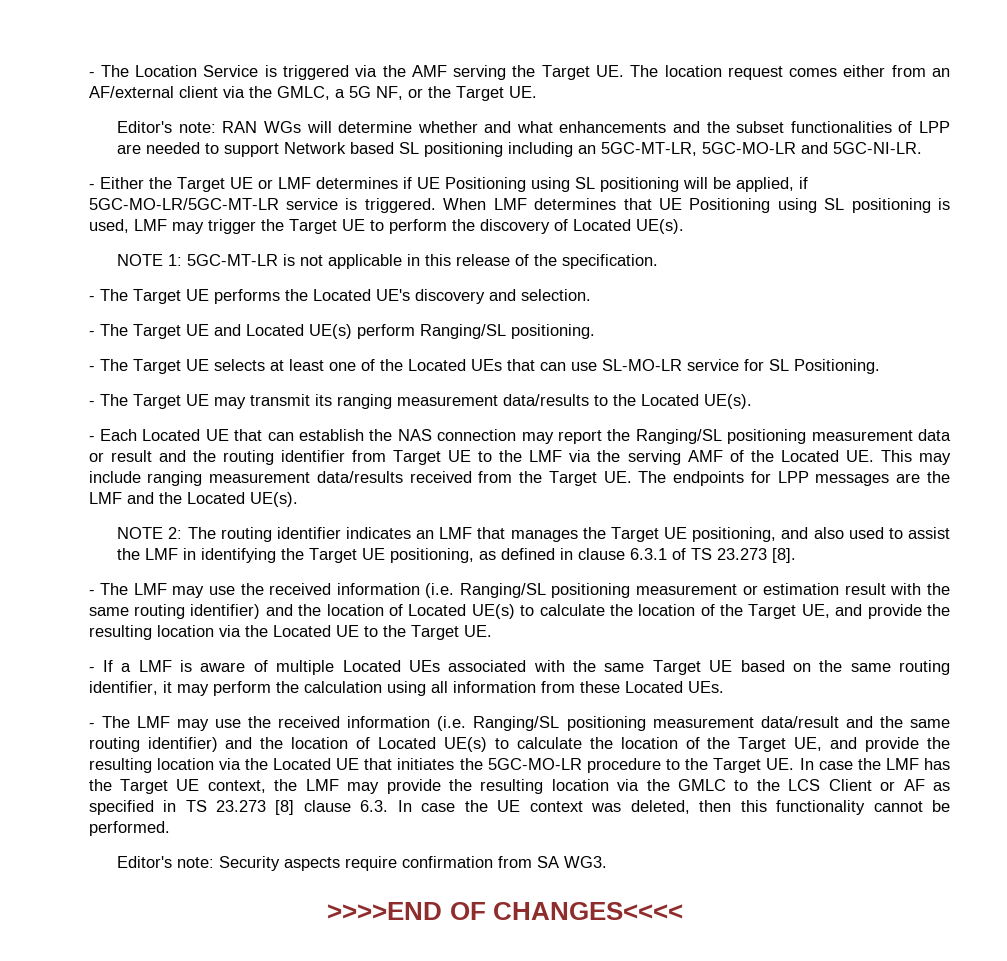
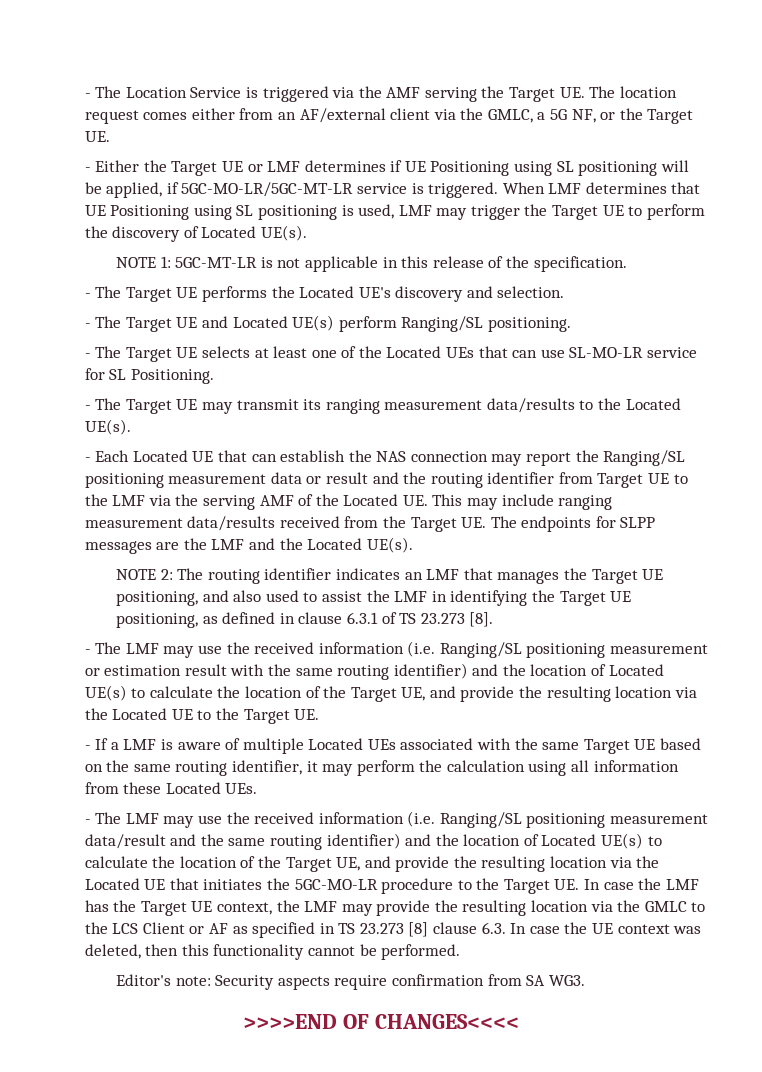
- Editor's note: RAN WGs will determine whether and what enhancements and the subset functionalities of LPP are needed to support Network based SL positioning including an 5GC-MT-LR, 5GC-MO-LR and 5GC-NI-LR.
- - Each Located UE that can establish the NAS connection may report the Ranging/SL positioning measurement data or result and the routing identifier from Target UE to the LMF via the serving AMF of the Located UE. This may include ranging measurement data/results received from the Target UE. The endpoints for LPP messages are the LMF and the Located UE(s).
+ - Each Located UE that can establish the NAS connection may report the Ranging/SL positioning measurement data or result and the routing identifier from Target UE to the LMF via the serving AMF of the Located UE. This may include ranging measurement data/results received from the Target UE. The endpoints for SLPP messages are the LMF and the Located UE(s).

